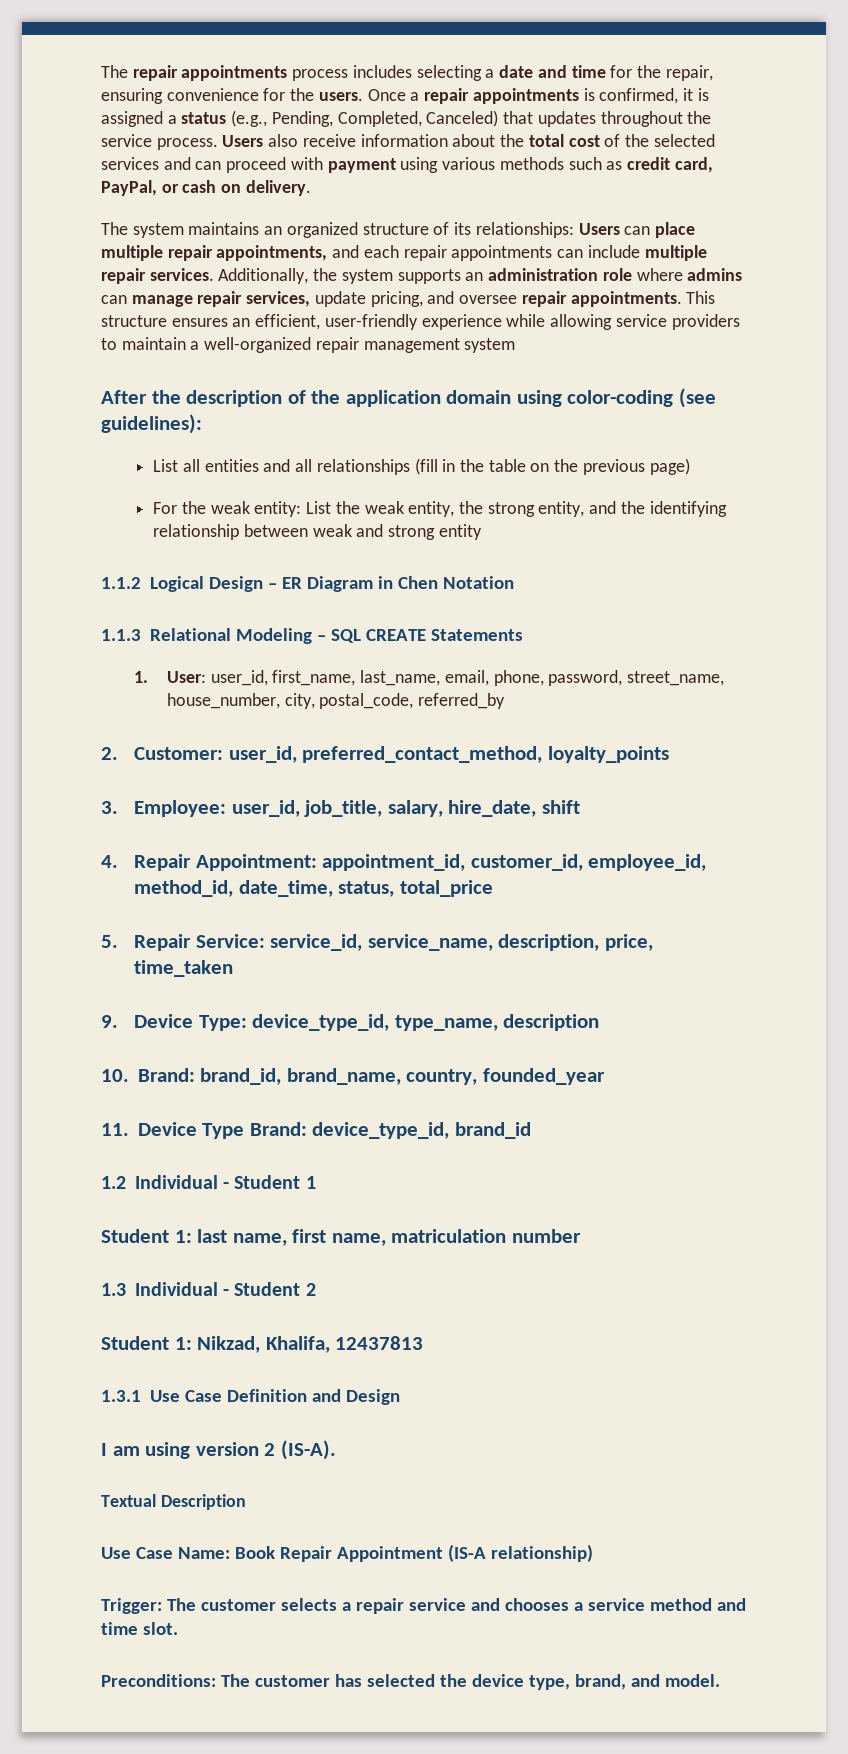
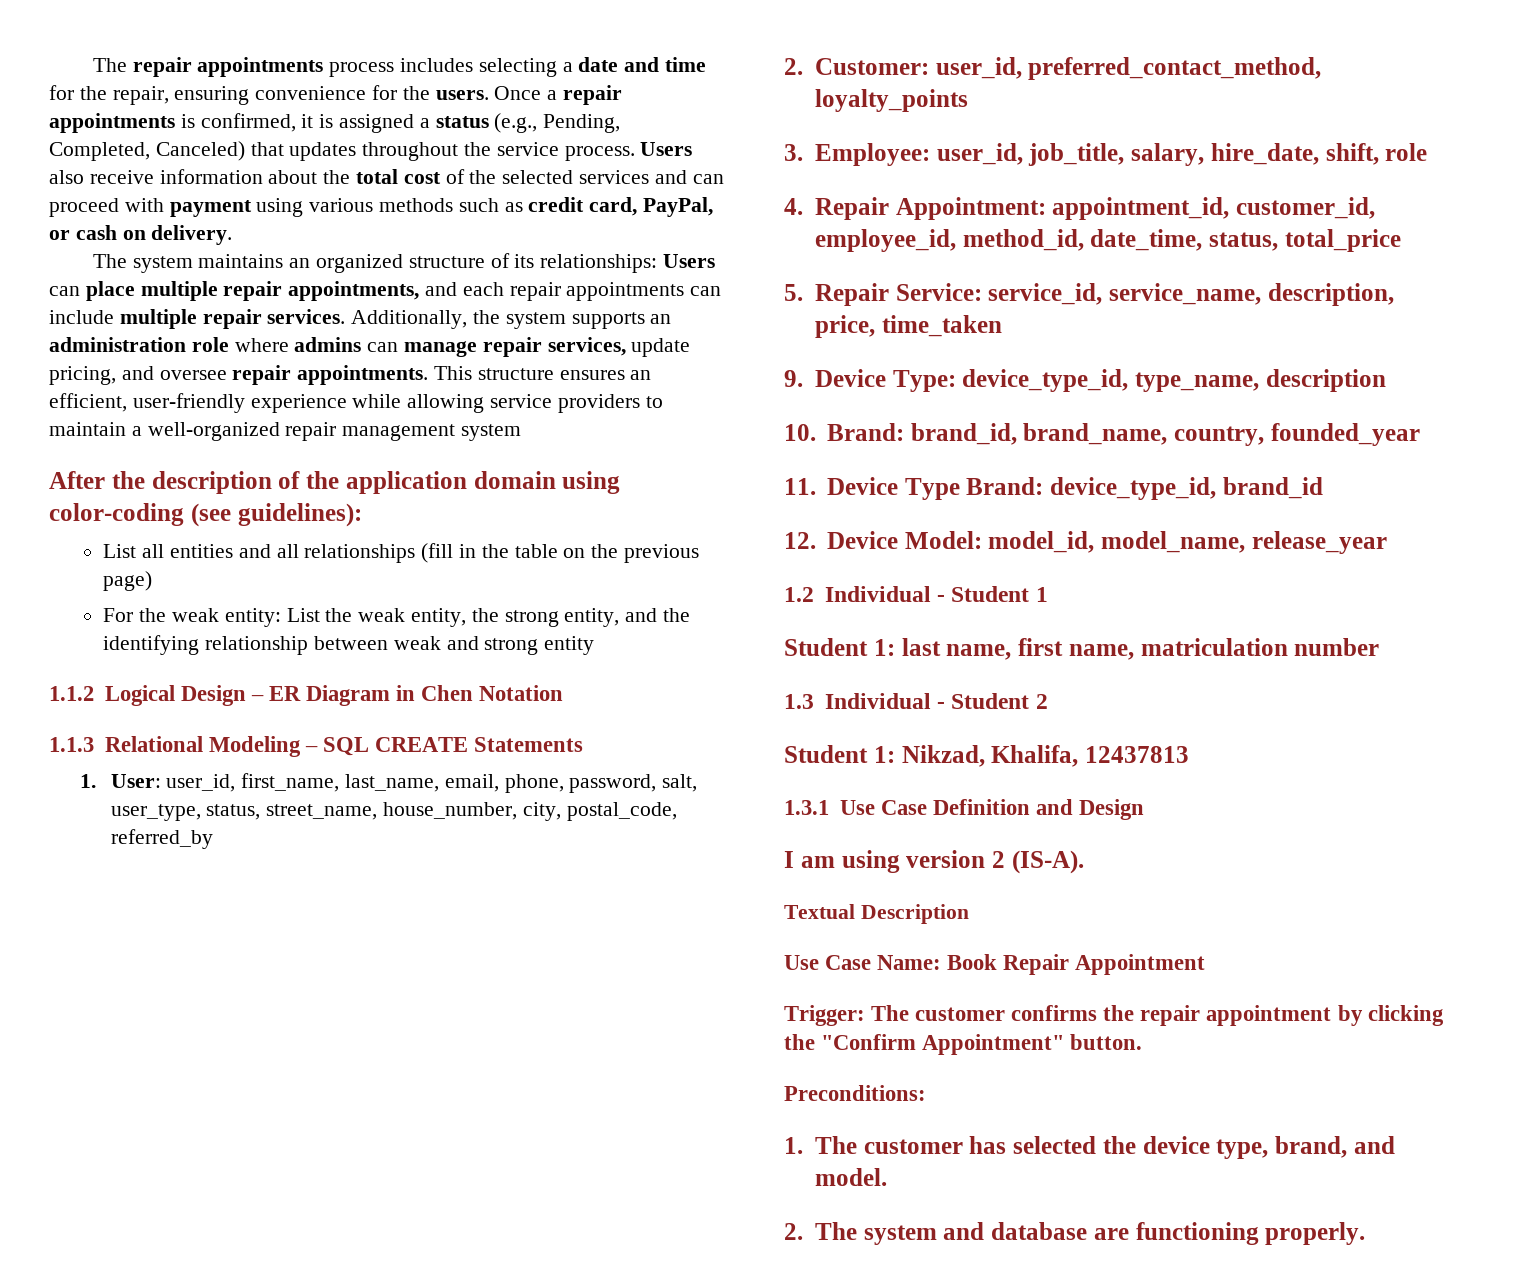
- 1. User: user_id, first_name, last_name, email, phone, password, street_name, house_number, city, postal_code, referred_by
+ 1. User: user_id, first_name, last_name, email, phone, password, salt, user_type, status, street_name, house_number, city, postal_code, referred_by
- 3. Employee: user_id, job_title, salary, hire_date, shift
+ 3. Employee: user_id, job_title, salary, hire_date, shift, role
+ 12. Device Model: model_id, model_name, release_year
- Use Case Name: Book Repair Appointment (IS-A relationship)
+ Use Case Name: Book Repair Appointment
- Trigger: The customer selects a repair service and chooses a service method and time slot.
+ Trigger: The customer confirms the repair appointment by clicking the "Confirm Appointment" button.
- Preconditions: The customer has selected the device type, brand, and model.
+ Preconditions:
+ 1. The customer has selected the device type, brand, and model.
+ 2. The system and database are functioning properly.

